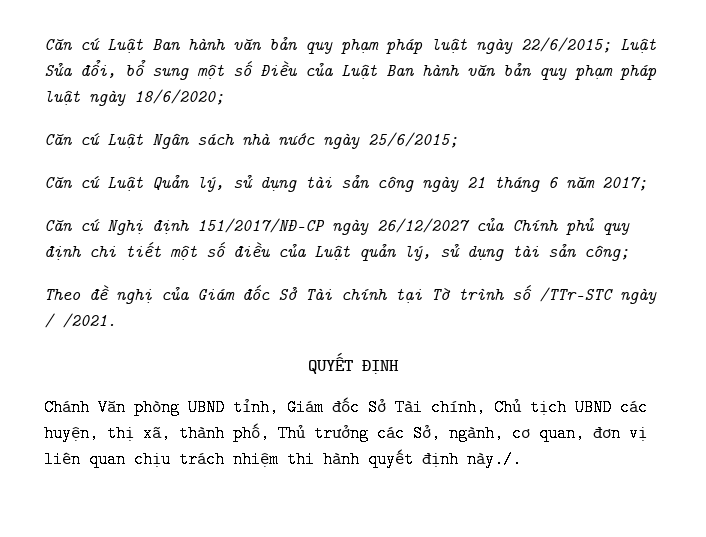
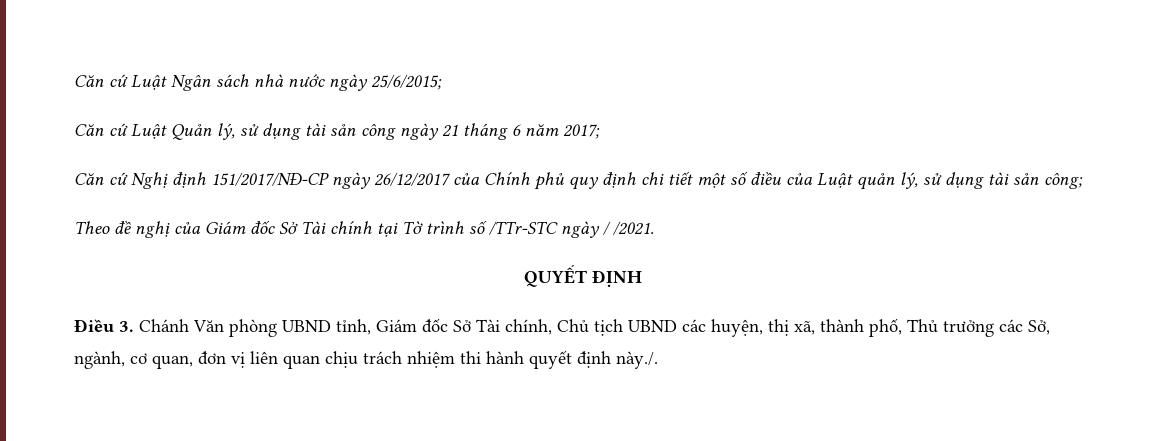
- Căn cứ Luật Ban hành văn bản quy phạm pháp luật ngày 22/6/2015; Luật Sửa đổi, bổ sung một số Điều của Luật Ban hành văn bản quy phạm pháp luật ngày 18/6/2020;
- Căn cứ Nghị định 151/2017/NĐ-CP ngày 26/12/2027 của Chính phủ quy định chi tiết một số điều của Luật quản lý, sử dụng tài sản công;
+ Căn cứ Nghị định 151/2017/NĐ-CP ngày 26/12/2017 của Chính phủ quy định chi tiết một số điều của Luật quản lý, sử dụng tài sản công;
- Chánh Văn phòng UBND tỉnh, Giám đốc Sở Tài chính, Chủ tịch UBND các huyện, thị xã, thành phố, Thủ trưởng các Sở, ngành, cơ quan, đơn vị liên quan chịu trách nhiệm thi hành quyết định này./.
+ Điều 3. Chánh Văn phòng UBND tỉnh, Giám đốc Sở Tài chính, Chủ tịch UBND các huyện, thị xã, thành phố, Thủ trưởng các Sở, ngành, cơ quan, đơn vị liên quan chịu trách nhiệm thi hành quyết định này./.

